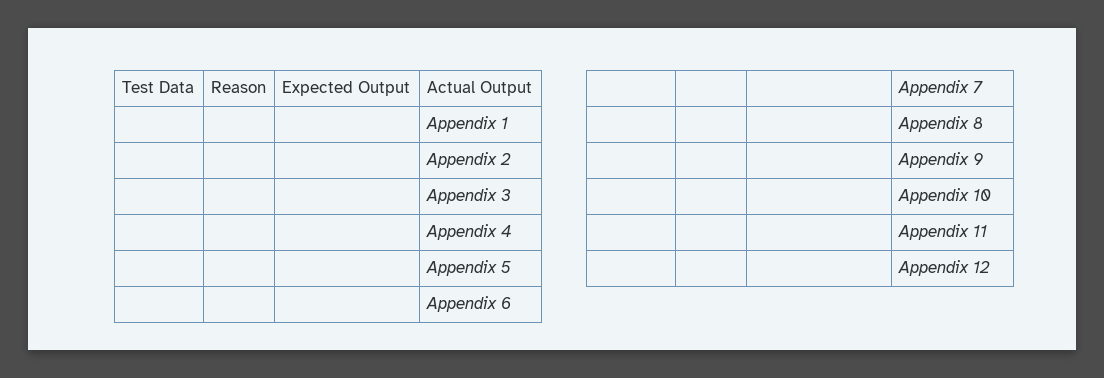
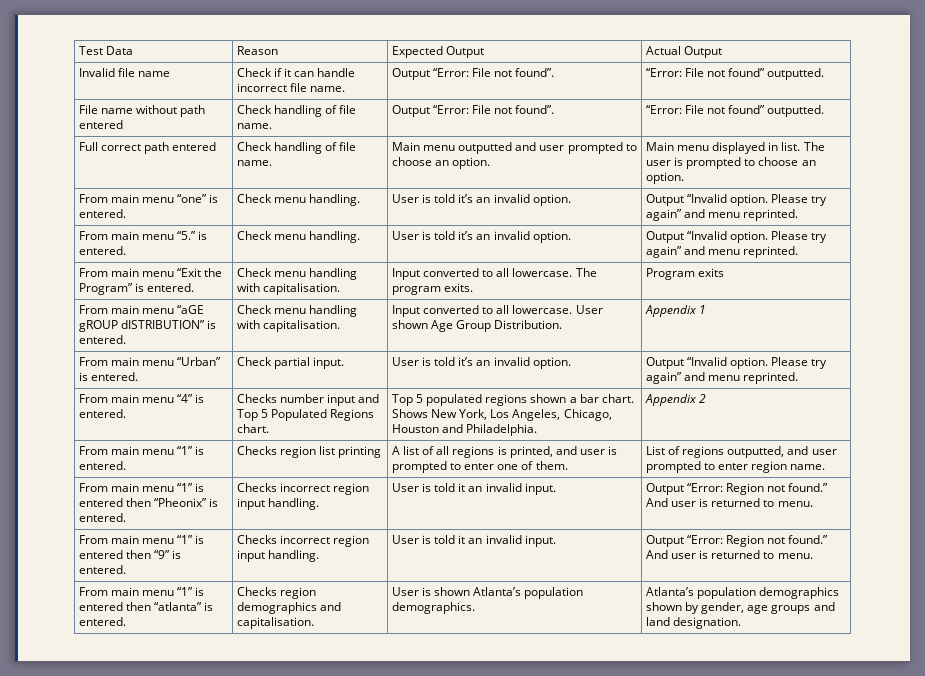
- | | | Appendix 1
- | | | Appendix 2
- | | | Appendix 3
- | | | Appendix 4
- | | | Appendix 5
- | | | Appendix 6
- | | | Appendix 7
- | | | Appendix 8
- | | | Appendix 9
- | | | Appendix 10
- | | | Appendix 11
- | | | Appendix 12
+ Invalid file name | Check if it can handle incorrect file name. | Output “Error: File not found”. | “Error: File not found” outputted.
+ File name without path entered | Check handling of file name. | Output “Error: File not found”. | “Error: File not found” outputted.
+ Full correct path entered | Check handling of file name. | Main menu outputted and user prompted to choose an option. | Main menu displayed in list. The user is prompted to choose an option.
+ From main menu “one” is entered. | Check menu handling. | User is told it’s an invalid option. | Output “Invalid option. Please try again” and menu reprinted.
+ From main menu “5.” is entered. | Check menu handling. | User is told it’s an invalid option. | Output “Invalid option. Please try again” and menu reprinted.
+ From main menu “Exit the Program” is entered. | Check menu handling with capitalisation. | Input converted to all lowercase. The program exits. | Program exits
+ From main menu “aGE gROUP dISTRIBUTION” is entered. | Check menu handling with capitalisation. | Input converted to all lowercase. User shown Age Group Distribution. | Appendix 1
+ From main menu “Urban” is entered. | Check partial input. | User is told it’s an invalid option. | Output “Invalid option. Please try again” and menu reprinted.
+ From main menu “4” is entered. | Checks number input and Top 5 Populated Regions chart. | Top 5 populated regions shown a bar chart. Shows New York, Los Angeles, Chicago, Houston and Philadelphia. | Appendix 2
+ From main menu “1” is entered. | Checks region list printing | A list of all regions is printed, and user is prompted to enter one of them. | List of regions outputted, and user prompted to enter region name.
+ From main menu “1” is entered then “Pheonix” is entered. | Checks incorrect region input handling. | User is told it an invalid input. | Output “Error: Region not found.” And user is returned to menu.
+ From main menu “1” is entered then “9” is entered. | Checks incorrect region input handling. | User is told it an invalid input. | Output “Error: Region not found.” And user is returned to menu.
+ From main menu “1” is entered then “atlanta” is entered. | Checks region demographics and capitalisation. | User is shown Atlanta’s population demographics. | Atlanta’s population demographics shown by gender, age groups and land designation.

